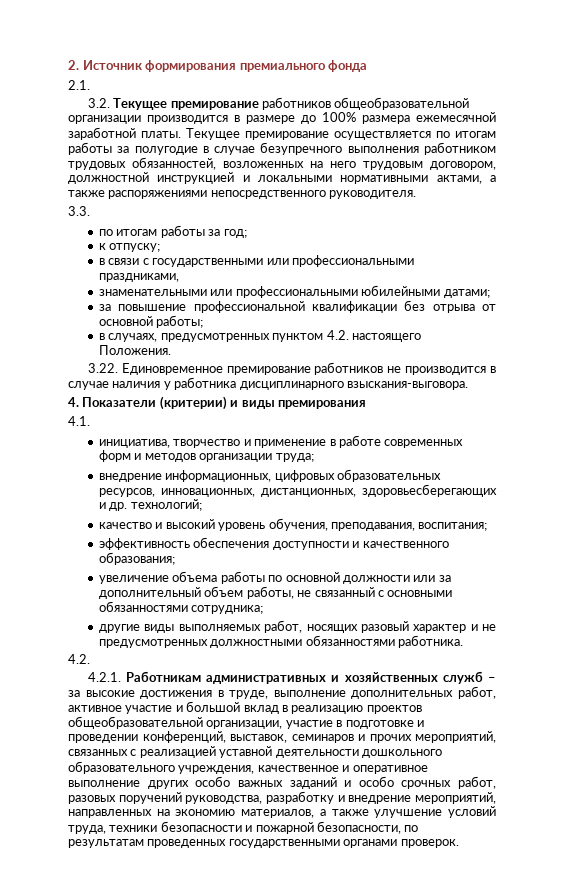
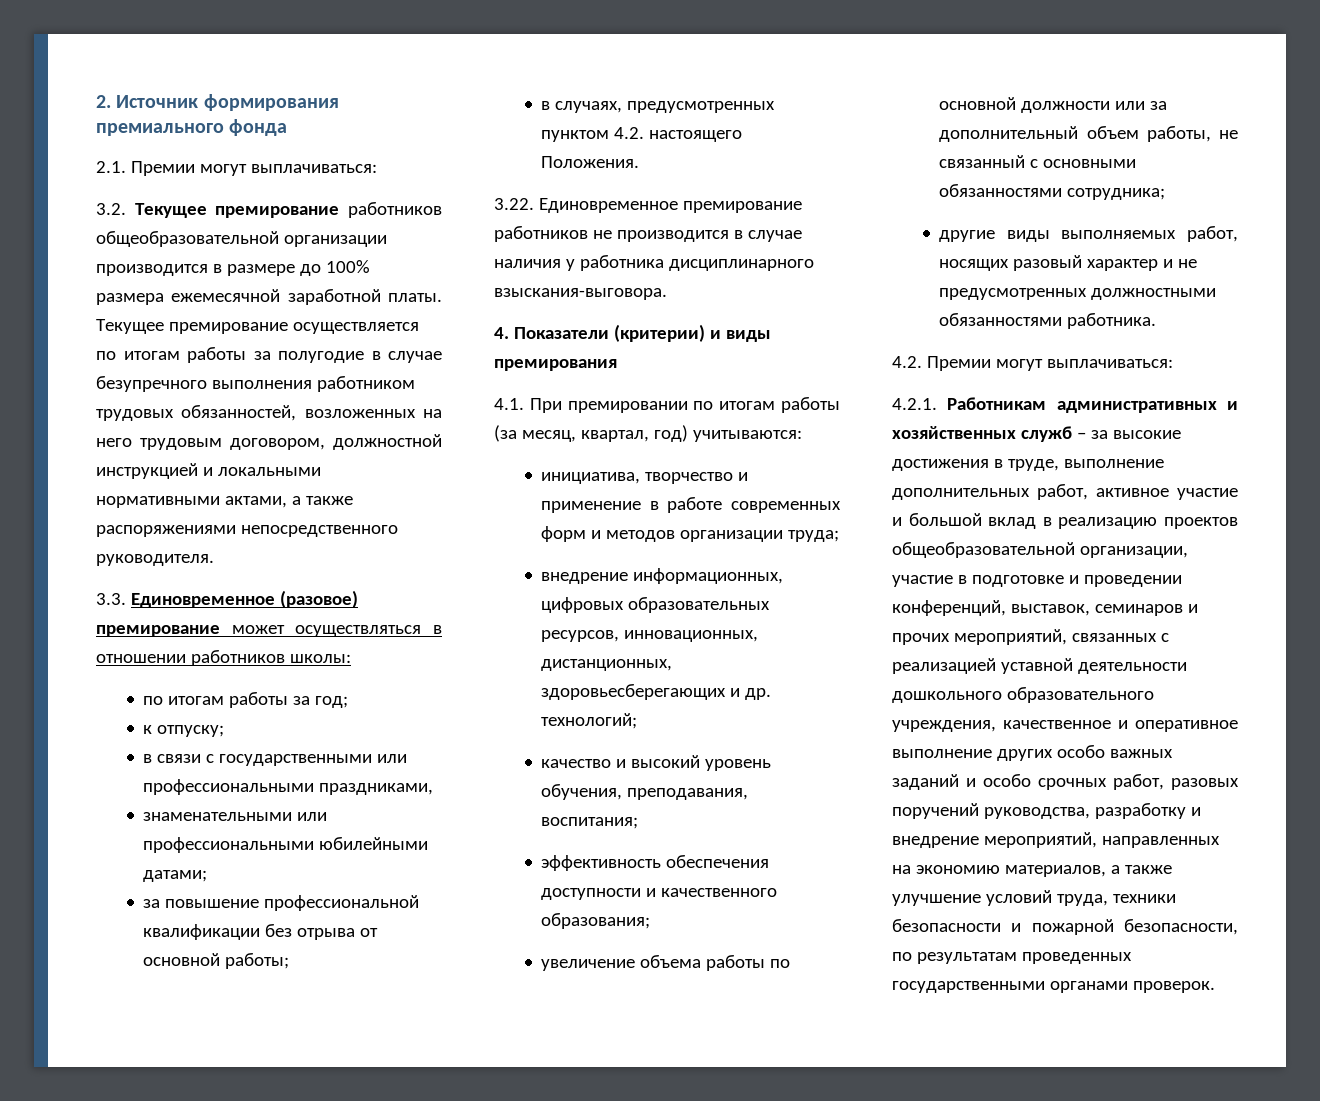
- 2.1.
+ 2.1. Премии могут выплачиваться:
- 3.3.
+ 3.3. Единовременное (разовое) премирование может осуществляться в отношении работников школы:
- 4.1.
+ 4.1. При премировании по итогам работы (за месяц, квартал, год) учитываются:
  другие виды выполняемых работ, носящих разовый характер и не предусмотренных должностными обязанностями работника.
- 4.2.
+ 4.2. Премии могут выплачиваться:

